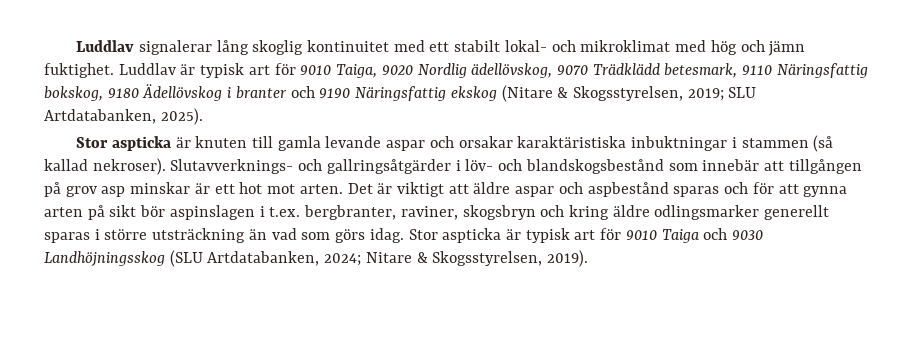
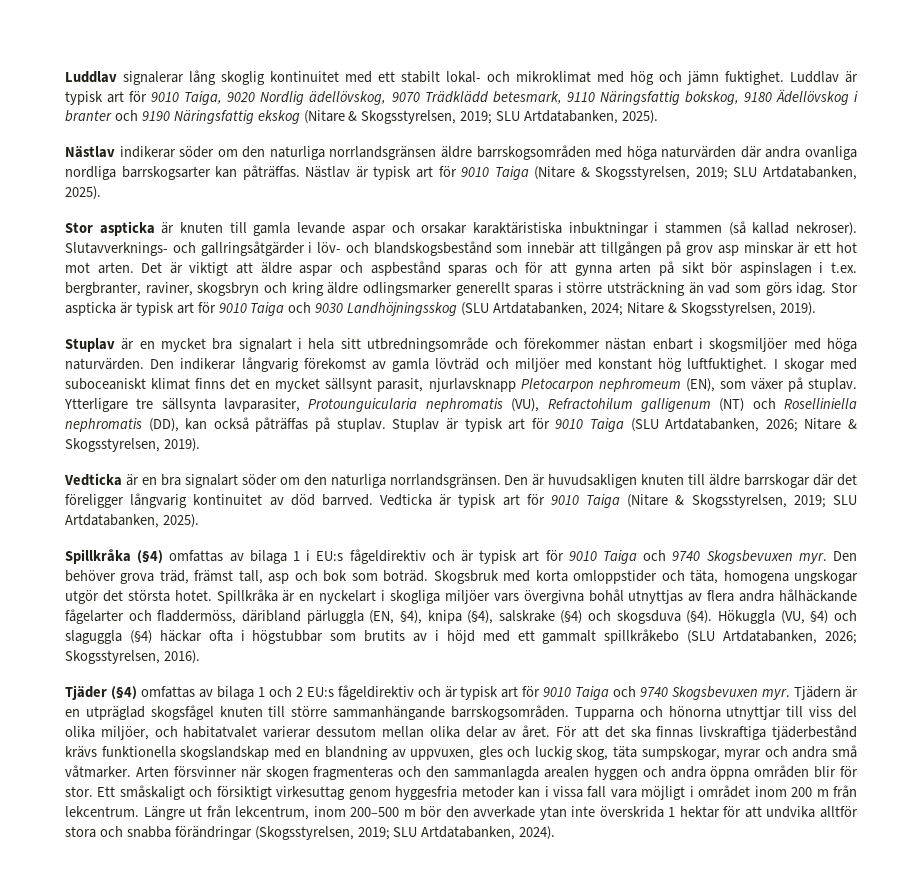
+ Nästlav indikerar söder om den naturliga norrlandsgränsen äldre barrskogsområden med höga naturvärden där andra ovanliga nordliga barrskogsarter kan påträffas. Nästlav är typisk art för 9010 Taiga (Nitare & Skogsstyrelsen, 2019; SLU Artdatabanken, 2025).
+ Stuplav är en mycket bra signalart i hela sitt utbredningsområde och förekommer nästan enbart i skogsmiljöer med höga naturvärden. Den indikerar långvarig förekomst av gamla lövträd och miljöer med konstant hög luftfuktighet. I skogar med suboceaniskt klimat finns det en mycket sällsynt parasit, njurlavsknapp Pletocarpon nephromeum (EN), som växer på stuplav. Ytterligare tre sällsynta lavparasiter, Protounguicularia nephromatis (VU), Refractohilum galligenum (NT) och Roselliniella nephromatis (DD), kan också påträffas på stuplav. Stuplav är typisk art för 9010 Taiga (SLU Artdatabanken, 2026; Nitare & Skogsstyrelsen, 2019).
+ Vedticka är en bra signalart söder om den naturliga norrlandsgränsen. Den är huvudsakligen knuten till äldre barrskogar där det föreligger långvarig kontinuitet av död barrved. Vedticka är typisk art för 9010 Taiga (Nitare & Skogsstyrelsen, 2019; SLU Artdatabanken, 2025).
+ Spillkråka (§4) omfattas av bilaga 1 i EU:s fågeldirektiv och är typisk art för 9010 Taiga och 9740 Skogsbevuxen myr. Den behöver grova träd, främst tall, asp och bok som boträd. Skogsbruk med korta omloppstider och täta, homogena ungskogar utgör det största hotet. Spillkråka är en nyckelart i skogliga miljöer vars övergivna bohål utnyttjas av flera andra hålhäckande fågelarter och fladdermöss, däribland pärluggla (EN, §4), knipa (§4), salskrake (§4) och skogsduva (§4). Hökuggla (VU, §4) och slaguggla (§4) häckar ofta i högstubbar som brutits av i höjd med ett gammalt spillkråkebo (SLU Artdatabanken, 2026; Skogsstyrelsen, 2016).
+ Tjäder (§4) omfattas av bilaga 1 och 2 EU:s fågeldirektiv och är typisk art för 9010 Taiga och 9740 Skogsbevuxen myr. Tjädern är en utpräglad skogsfågel knuten till större sammanhängande barrskogsområden. Tupparna och hönorna utnyttjar till viss del olika miljöer, och habitatvalet varierar dessutom mellan olika delar av året. För att det ska finnas livskraftiga tjäderbestånd krävs funktionella skogslandskap med en blandning av uppvuxen, gles och luckig skog, täta sumpskogar, myrar och andra små våtmarker. Arten försvinner när skogen fragmenteras och den sammanlagda arealen hyggen och andra öppna områden blir för stor. Ett småskaligt och försiktigt virkesuttag genom hyggesfria metoder kan i vissa fall vara möjligt i området inom 200 m från lekcentrum. Längre ut från lekcentrum, inom 200–500 m bör den avverkade ytan inte överskrida 1 hektar för att undvika alltför stora och snabba förändringar (Skogsstyrelsen, 2019; SLU Artdatabanken, 2024).

